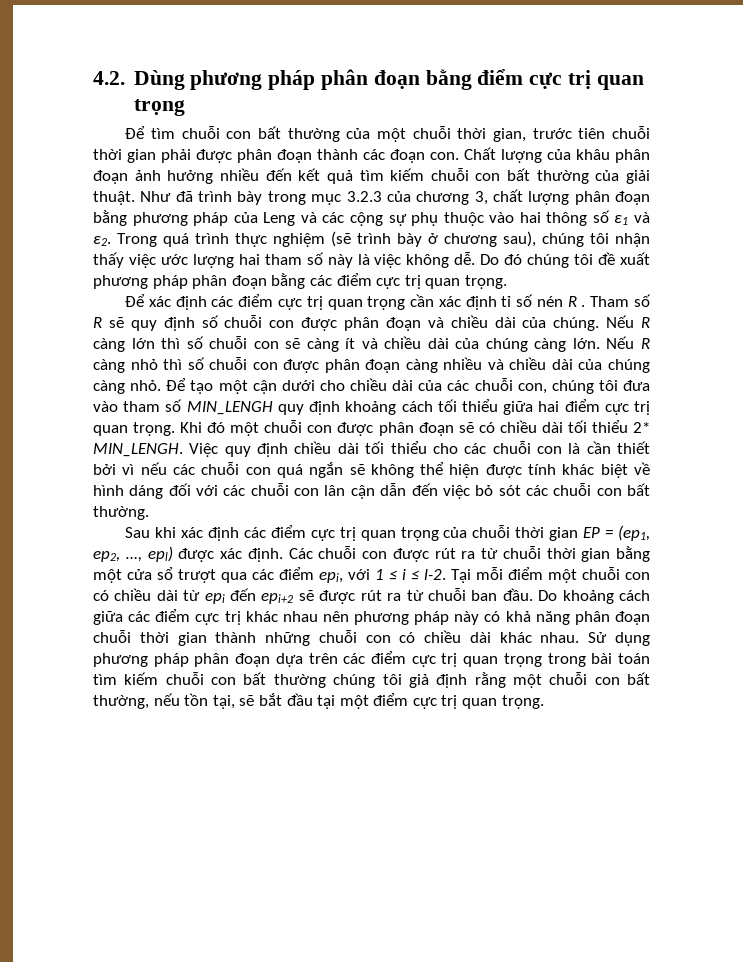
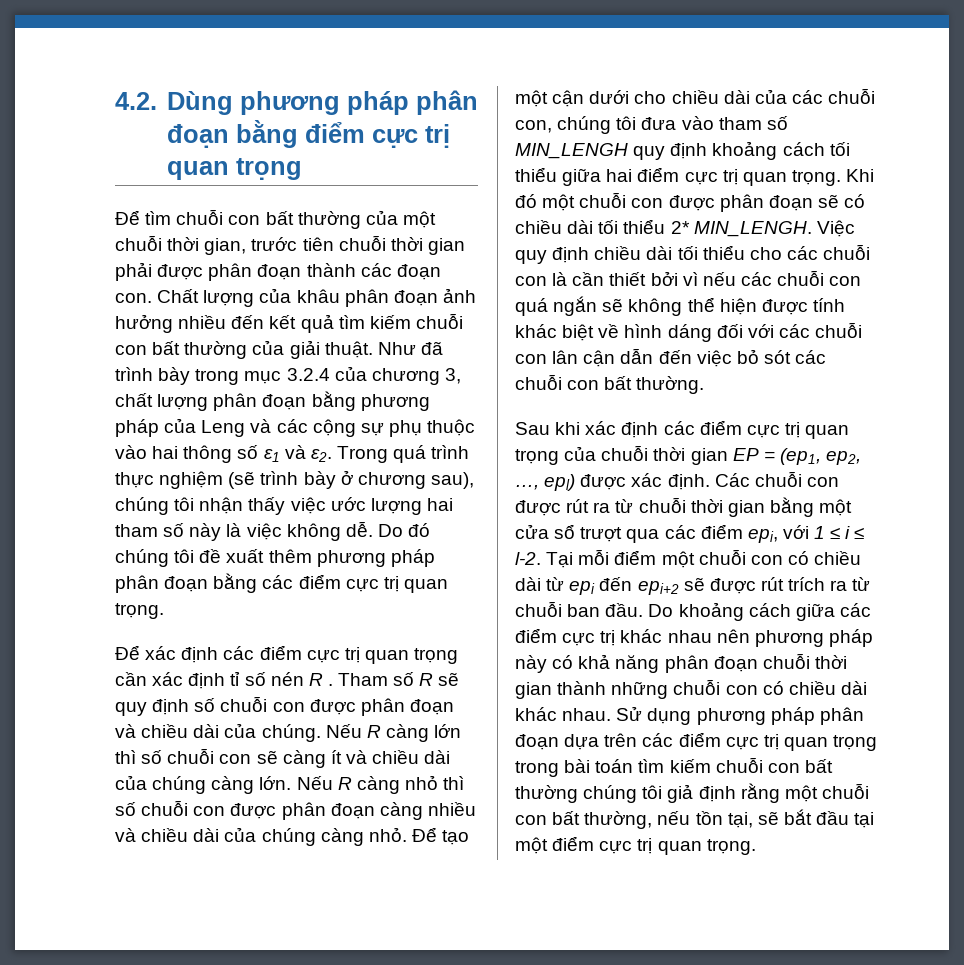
- Như đã trình bày trong mục 3.2.3 của chương 3, chất lượng phân đoạn bằng phương pháp của Leng và các cộng sự phụ thuộc vào hai thông số ε1 và ε2.
+ Như đã trình bày trong mục 3.2.4 của chương 3, chất lượng phân đoạn bằng phương pháp của Leng và các cộng sự phụ thuộc vào hai thông số ε1 và ε2.
- Do đó chúng tôi đề xuất phương pháp phân đoạn bằng các điểm cực trị quan trọng.
+ Do đó chúng tôi đề xuất thêm phương pháp phân đoạn bằng các điểm cực trị quan trọng.
- Tại mỗi điểm một chuỗi con có chiều dài từ epi đến epi+2 sẽ được rút ra từ chuỗi ban đầu.
+ Tại mỗi điểm một chuỗi con có chiều dài từ epi đến epi+2 sẽ được rút trích ra từ chuỗi ban đầu.

